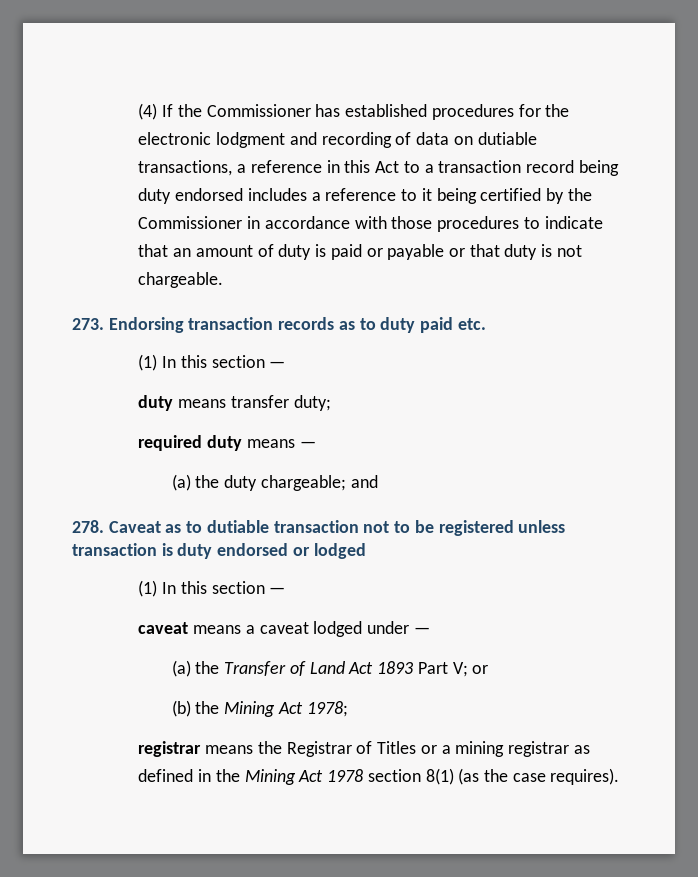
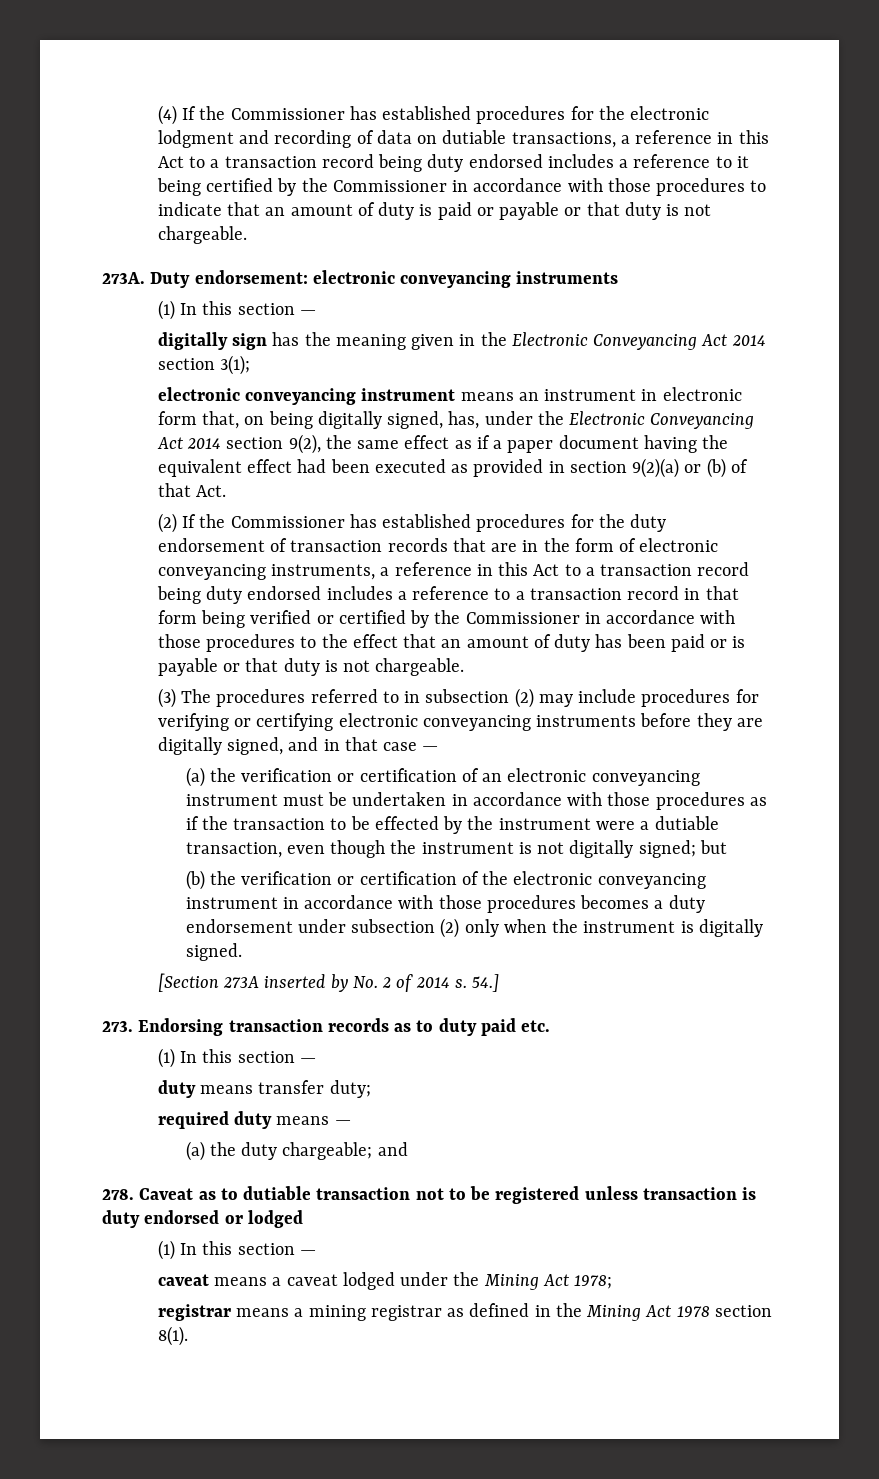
+ 273A. Duty endorsement: electronic conveyancing instruments
+ (1) In this section —
+ digitally sign has the meaning given in the Electronic Conveyancing Act 2014 section 3(1);
+ electronic conveyancing instrument means an instrument in electronic form that, on being digitally signed, has, under the Electronic Conveyancing Act 2014 section 9(2), the same effect as if a paper document having the equivalent effect had been executed as provided in section 9(2)(a) or (b) of that Act.
+ (2) If the Commissioner has established procedures for the duty endorsement of transaction records that are in the form of electronic conveyancing instruments, a reference in this Act to a transaction record being duty endorsed includes a reference to a transaction record in that form being verified or certified by the Commissioner in accordance with those procedures to the effect that an amount of duty has been paid or is payable or that duty is not chargeable.
+ (3) The procedures referred to in subsection (2) may include procedures for verifying or certifying electronic conveyancing instruments before they are digitally signed, and in that case —
+ (a) the verification or certification of an electronic conveyancing instrument must be undertaken in accordance with those procedures as if the transaction to be effected by the instrument were a dutiable transaction, even though the instrument is not digitally signed; but
+ (b) the verification or certification of the electronic conveyancing instrument in accordance with those procedures becomes a duty endorsement under subsection (2) only when the instrument is digitally signed.
+ [Section 273A inserted by No. 2 of 2014 s. 54.]
- caveat means a caveat lodged under —
- (a) the Transfer of Land Act 1893 Part V; or
- (b) the Mining Act 1978;
+ caveat means a caveat lodged under the Mining Act 1978;
- registrar means the Registrar of Titles or a mining registrar as defined in the Mining Act 1978 section 8(1) (as the case requires).
+ registrar means a mining registrar as defined in the Mining Act 1978 section 8(1).

